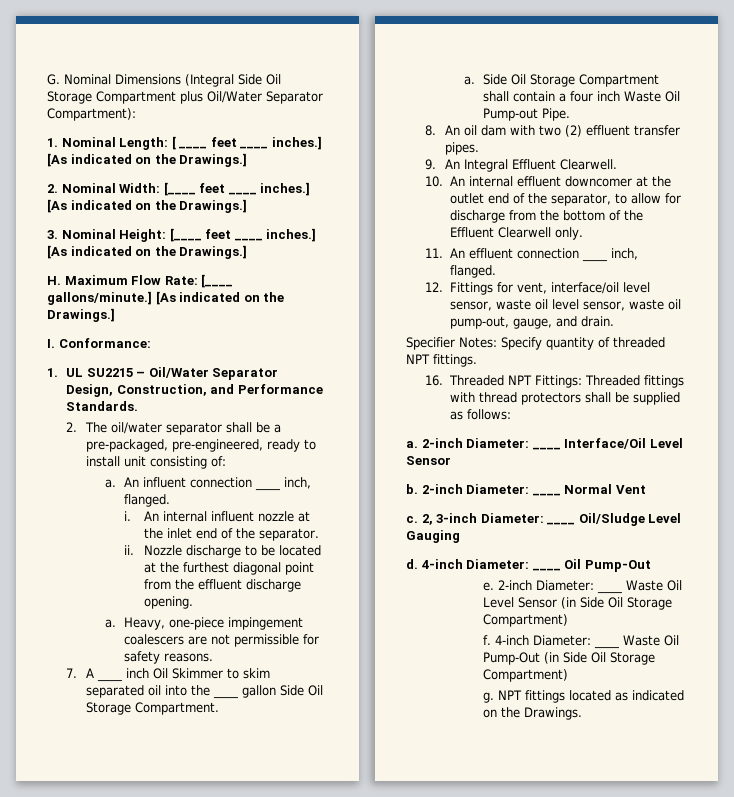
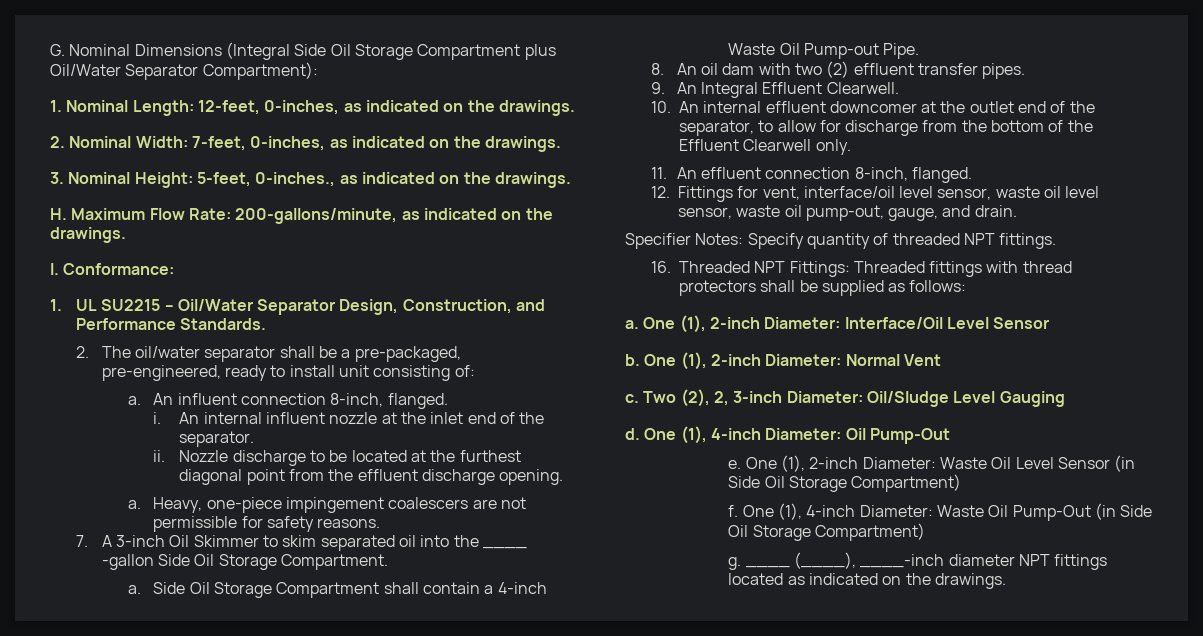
- 1. Nominal Length: [ ____ feet ____ inches.] [As indicated on the Drawings.]
+ 1. Nominal Length: 12-feet, 0-inches, as indicated on the drawings.
- 2. Nominal Width: [____ feet ____ inches.] [As indicated on the Drawings.]
+ 2. Nominal Width: 7-feet, 0-inches, as indicated on the drawings.
- 3. Nominal Height: [____ feet ____ inches.] [As indicated on the Drawings.]
+ 3. Nominal Height: 5-feet, 0-inches., as indicated on the drawings.
- H. Maximum Flow Rate: [____ gallons/minute.] [As indicated on the Drawings.]
+ H. Maximum Flow Rate: 200-gallons/minute, as indicated on the drawings.
- An influent connection ____ inch, flanged.
+ An influent connection 8-inch, flanged.
- 7. A ____ inch Oil Skimmer to skim separated oil into the ____ gallon Side Oil Storage Compartment.
+ 7. A 3-inch Oil Skimmer to skim separated oil into the ____ -gallon Side Oil Storage Compartment.
- Side Oil Storage Compartment shall contain a four inch Waste Oil Pump-out Pipe.
+ Side Oil Storage Compartment shall contain a 4-inch Waste Oil Pump-out Pipe.
- 11. An effluent connection ____ inch, flanged.
+ 11. An effluent connection 8-inch, flanged.
- 2-inch Diameter: ____ Interface/Oil Level Sensor
+ One (1), 2-inch Diameter: Interface/Oil Level Sensor
- 2-inch Diameter: ____ Normal Vent
+ One (1), 2-inch Diameter: Normal Vent
- 2, 3-inch Diameter: ____ Oil/Sludge Level Gauging
+ Two (2), 2, 3-inch Diameter: Oil/Sludge Level Gauging
- 4-inch Diameter: ____ Oil Pump-Out
+ One (1), 4-inch Diameter: Oil Pump-Out
- 2-inch Diameter: ____ Waste Oil Level Sensor (in Side Oil Storage Compartment)
+ One (1), 2-inch Diameter: Waste Oil Level Sensor (in Side Oil Storage Compartment)
- 4-inch Diameter: ____ Waste Oil Pump-Out (in Side Oil Storage Compartment)
+ One (1), 4-inch Diameter: Waste Oil Pump-Out (in Side Oil Storage Compartment)
- NPT fittings located as indicated on the Drawings.
+ ____ (____), ____-inch diameter NPT fittings located as indicated on the drawings.

